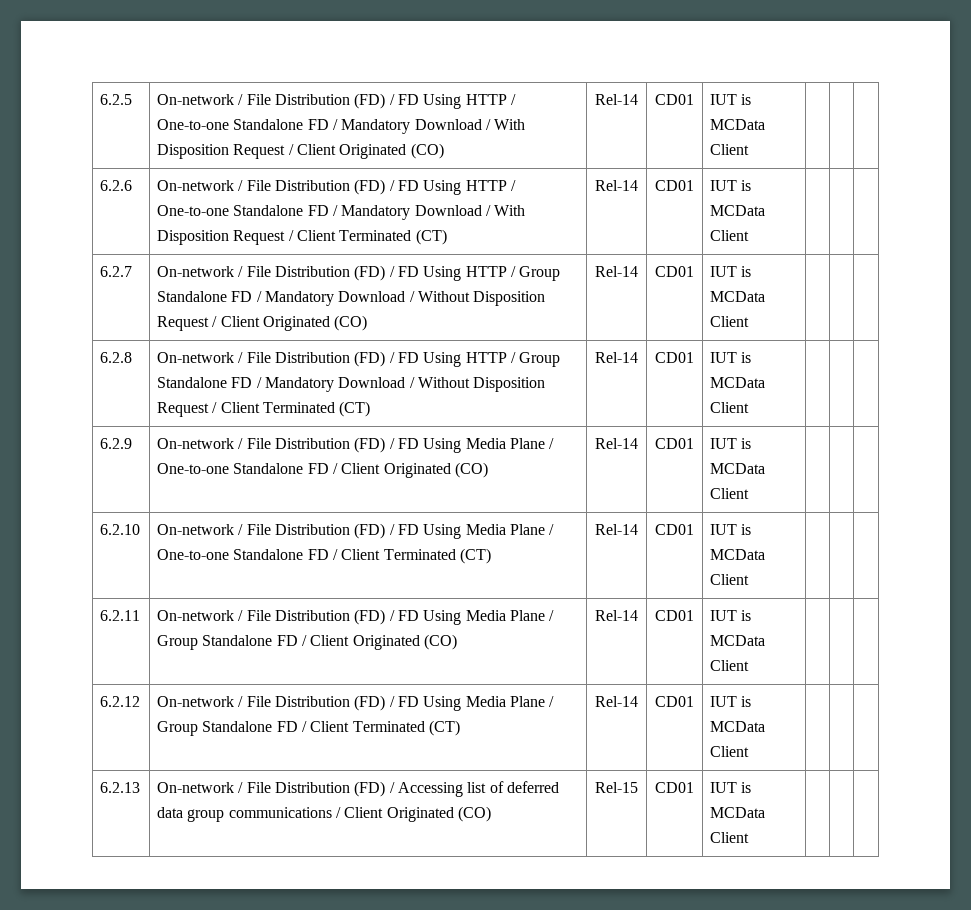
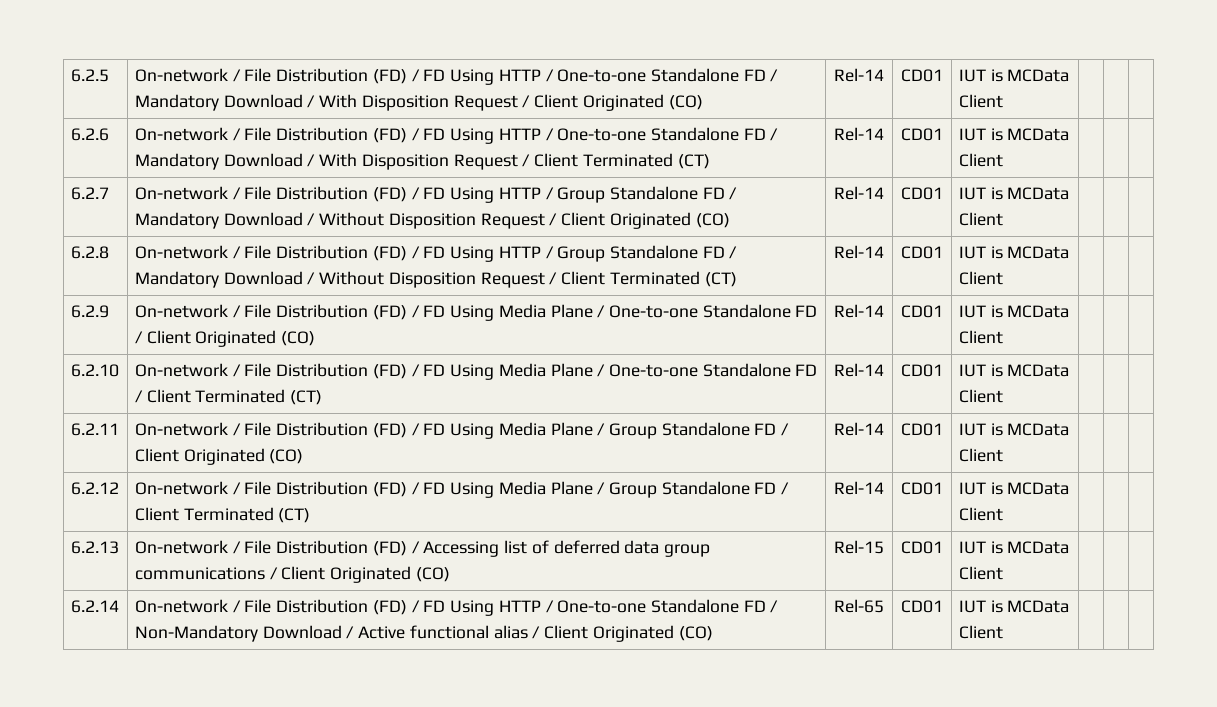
+ 6.2.14 | On-network / File Distribution (FD) / FD Using HTTP / One-to-one Standalone FD / Non-Mandatory Download / Active functional alias / Client Originated (CO) | Rel-65 | CD01 | IUT is MCData Client | | |

